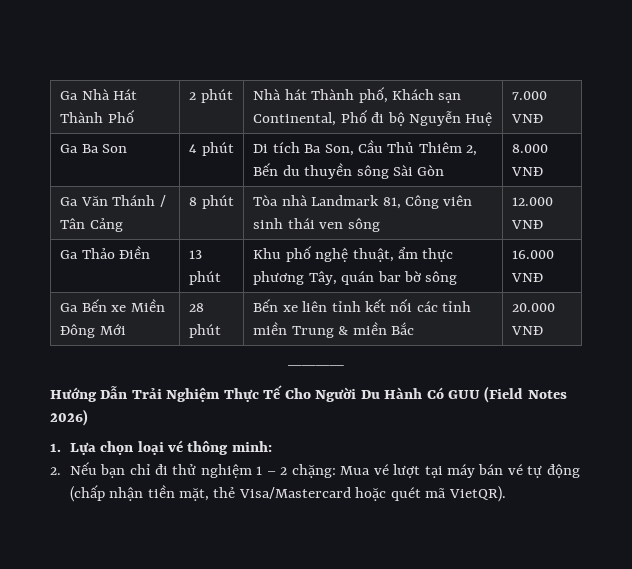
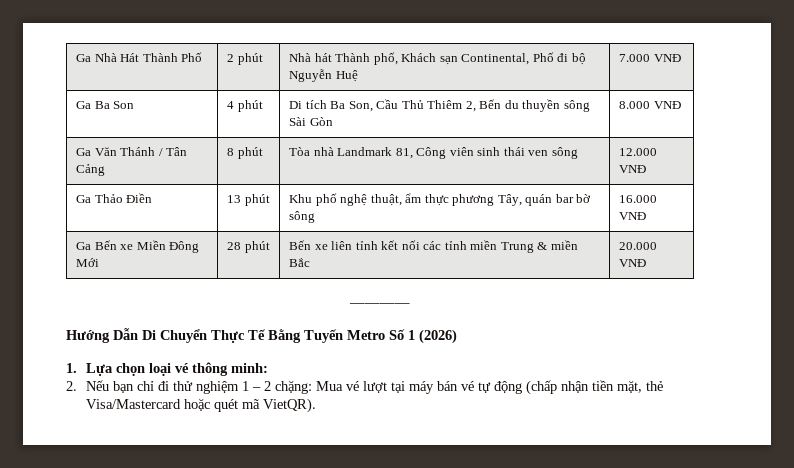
- Hướng Dẫn Trải Nghiệm Thực Tế Cho Người Du Hành Có GUU (Field Notes 2026)
+ Hướng Dẫn Di Chuyển Thực Tế Bằng Tuyến Metro Số 1 (2026)

